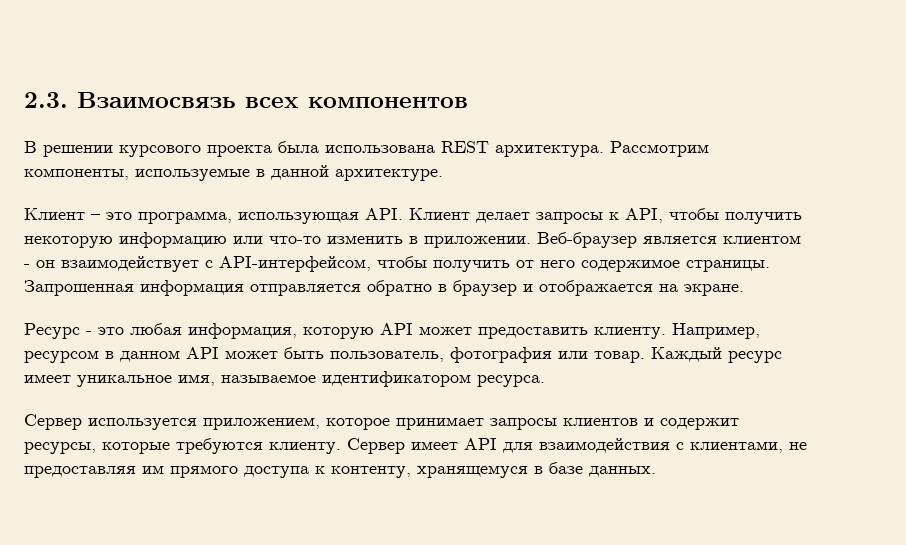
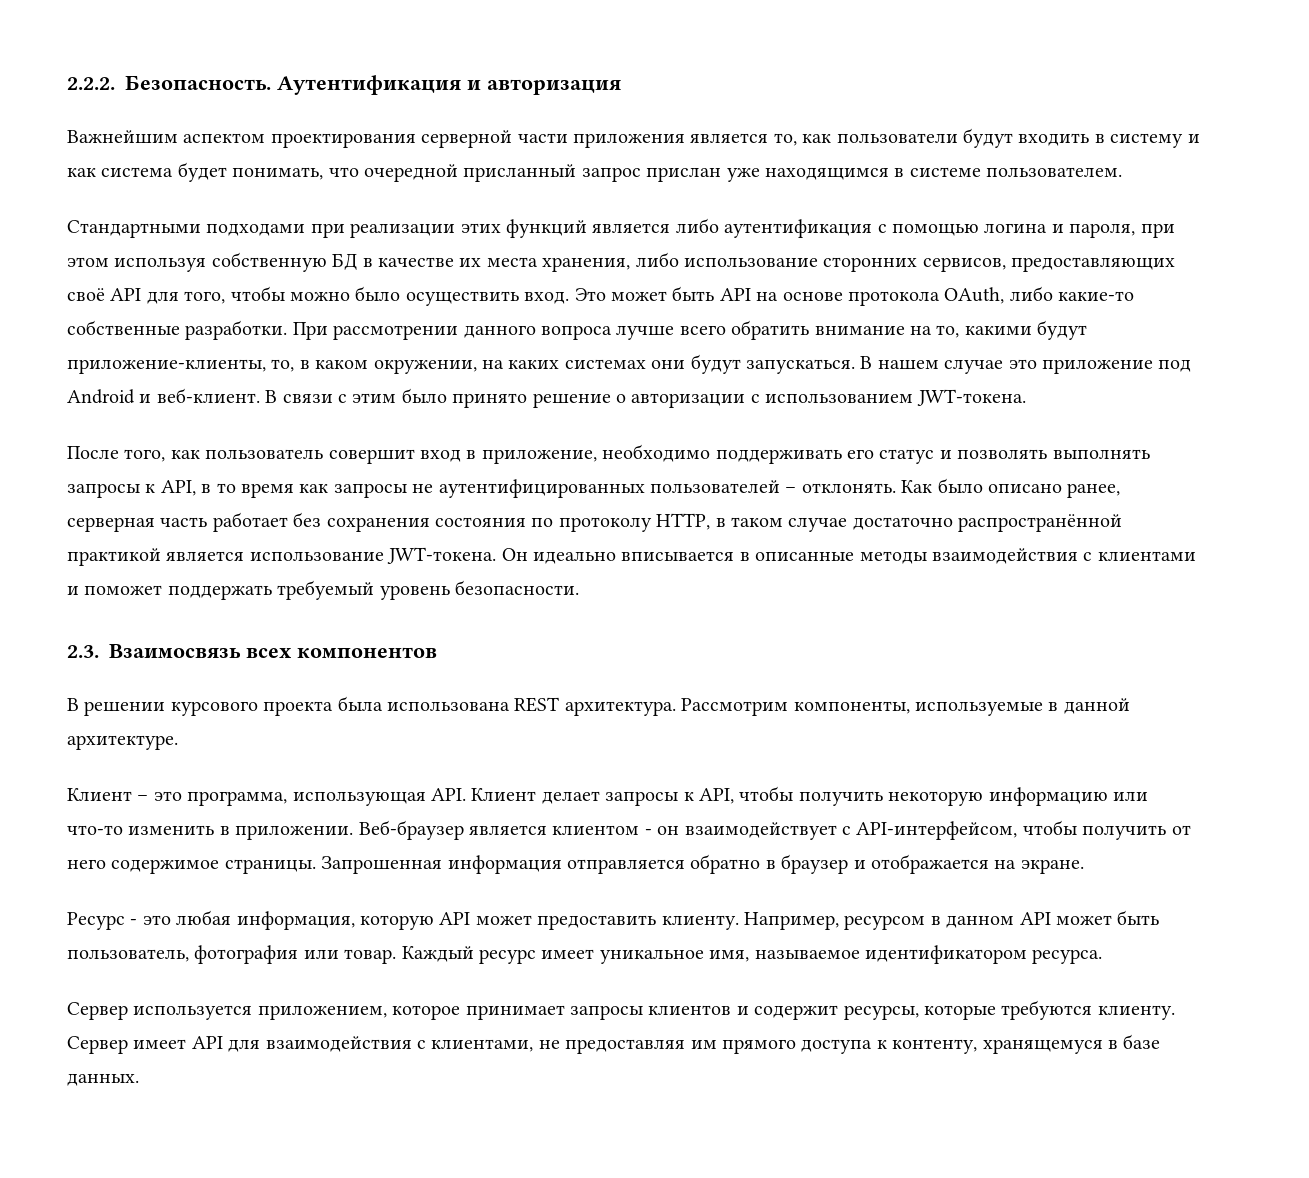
+ 2.2.2. Безопасность. Аутентификация и авторизация
+ Важнейшим аспектом проектирования серверной части приложения является то, как пользователи будут входить в систему и как система будет понимать, что очередной присланный запрос прислан уже находящимся в системе пользователем.
+ Стандартными подходами при реализации этих функций является либо аутентификация с помощью логина и пароля, при этом используя собственную БД в качестве их места хранения, либо использование сторонних сервисов, предоставляющих своё API для того, чтобы можно было осуществить вход. Это может быть API на основе протокола OAuth, либо какие-то собственные разработки. При рассмотрении данного вопроса лучше всего обратить внимание на то, какими будут приложение-клиенты, то, в каком окружении, на каких системах они будут запускаться. В нашем случае это приложение под Android и веб-клиент. В связи с этим было принято решение о авторизации с использованием JWT-токена.
+ После того, как пользователь совершит вход в приложение, необходимо поддерживать его статус и позволять выполнять запросы к API, в то время как запросы не аутентифицированных пользователей – отклонять. Как было описано ранее, серверная часть работает без сохранения состояния по протоколу HTTP, в таком случае достаточно распространённой практикой является использование JWT-токена. Он идеально вписывается в описанные методы взаимодействия с клиентами и поможет поддержать требуемый уровень безопасности.

